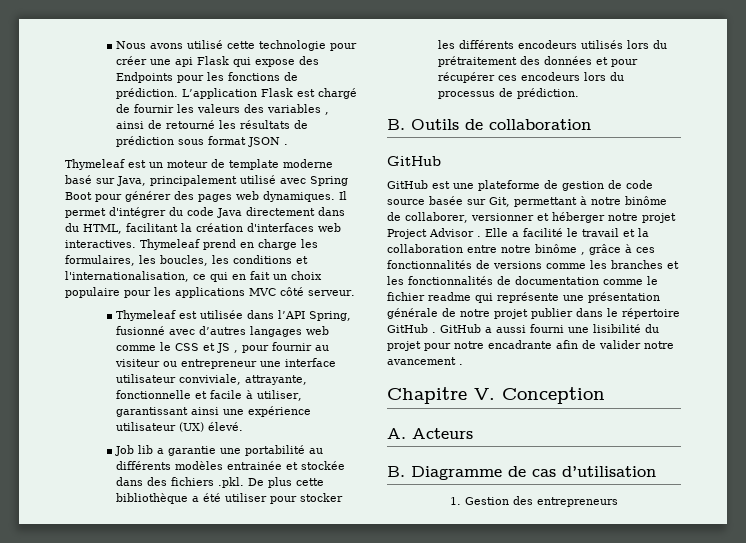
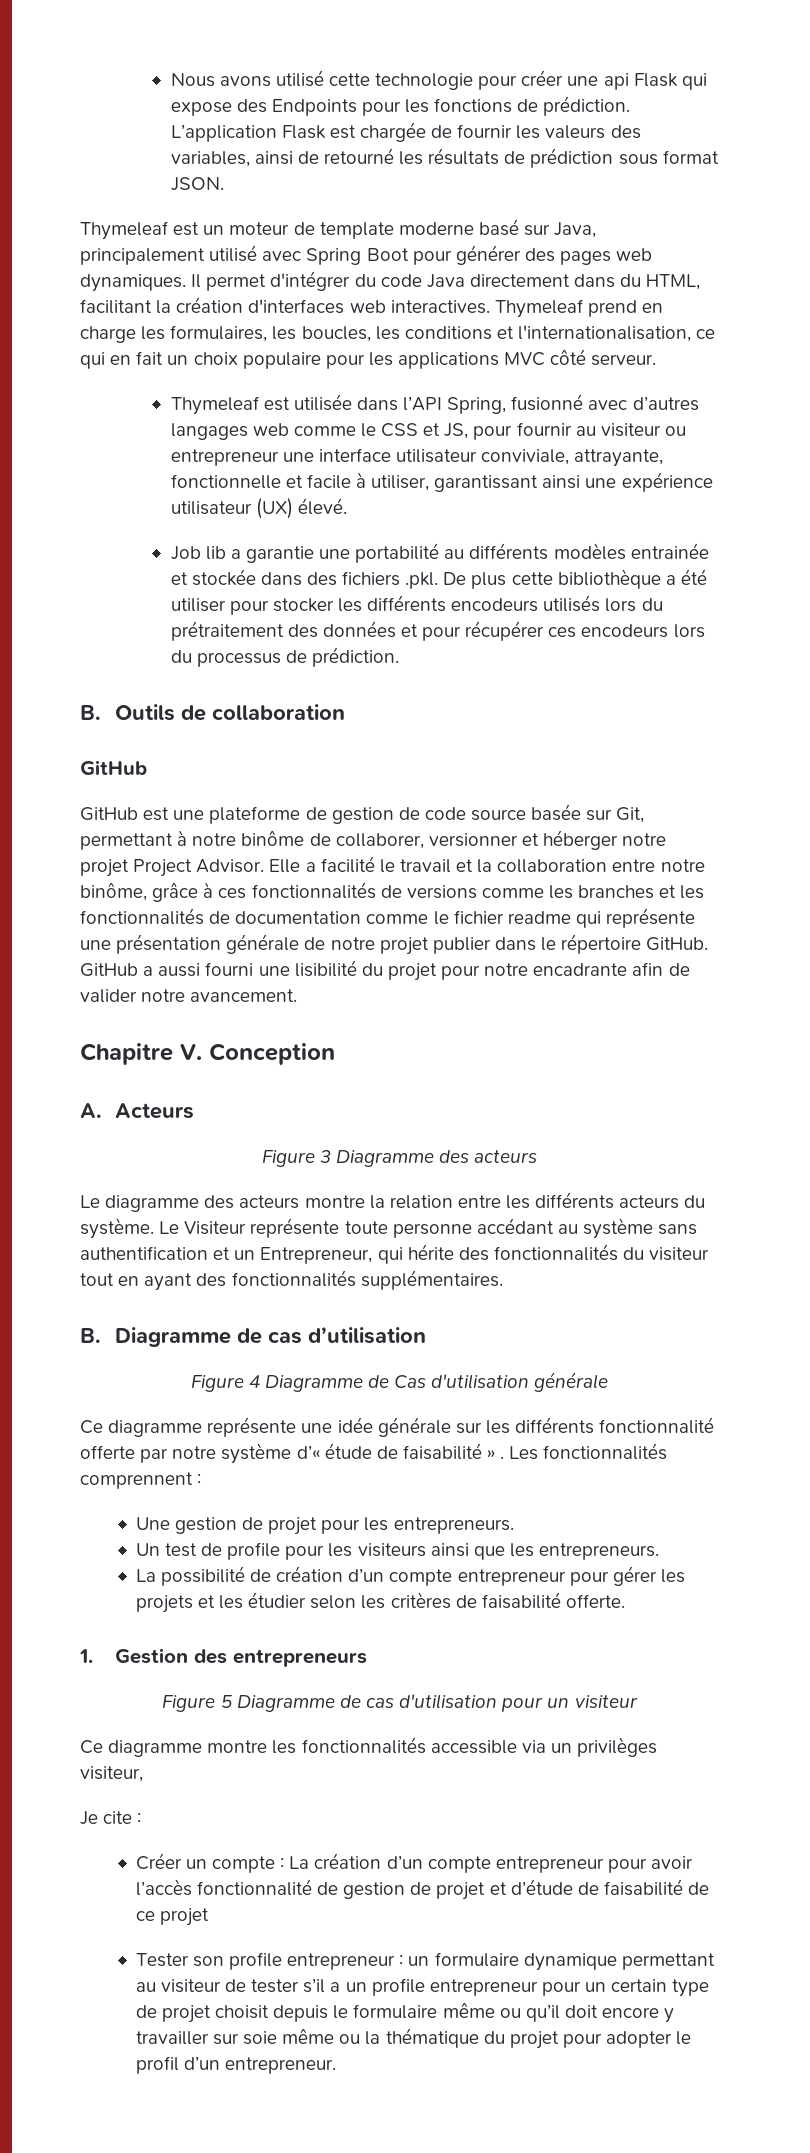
- L’application Flask est chargé de fournir les valeurs des variables , ainsi de retourné les résultats de prédiction sous format JSON .
+ L’application Flask est chargée de fournir les valeurs des variables, ainsi de retourné les résultats de prédiction sous format JSON.
- Thymeleaf est utilisée dans l’API Spring, fusionné avec d’autres langages web comme le CSS et JS , pour fournir au visiteur ou entrepreneur une interface utilisateur conviviale, attrayante, fonctionnelle et facile à utiliser, garantissant ainsi une expérience utilisateur (UX) élevé.
+ Thymeleaf est utilisée dans l’API Spring, fusionné avec d’autres langages web comme le CSS et JS, pour fournir au visiteur ou entrepreneur une interface utilisateur conviviale, attrayante, fonctionnelle et facile à utiliser, garantissant ainsi une expérience utilisateur (UX) élevé.
- GitHub est une plateforme de gestion de code source basée sur Git, permettant à notre binôme de collaborer, versionner et héberger notre projet Project Advisor .
+ GitHub est une plateforme de gestion de code source basée sur Git, permettant à notre binôme de collaborer, versionner et héberger notre projet Project Advisor.
- Elle a facilité le travail et la collaboration entre notre binôme , grâce à ces fonctionnalités de versions comme les branches et les fonctionnalités de documentation comme le fichier readme qui représente une présentation générale de notre projet publier dans le répertoire GitHub .
+ Elle a facilité le travail et la collaboration entre notre binôme, grâce à ces fonctionnalités de versions comme les branches et les fonctionnalités de documentation comme le fichier readme qui représente une présentation générale de notre projet publier dans le répertoire GitHub.
- GitHub a aussi fourni une lisibilité du projet pour notre encadrante afin de valider notre avancement .
+ GitHub a aussi fourni une lisibilité du projet pour notre encadrante afin de valider notre avancement.
+ Figure 3 Diagramme des acteurs
+ Le diagramme des acteurs montre la relation entre les différents acteurs du système. Le Visiteur représente toute personne accédant au système sans authentification et un Entrepreneur, qui hérite des fonctionnalités du visiteur tout en ayant des fonctionnalités supplémentaires.
+ Figure 4 Diagramme de Cas d'utilisation générale
+ Ce diagramme représente une idée générale sur les différents fonctionnalité offerte par notre système d’« étude de faisabilité » . Les fonctionnalités comprennent :
+ Une gestion de projet pour les entrepreneurs.
+ Un test de profile pour les visiteurs ainsi que les entrepreneurs.
+ La possibilité de création d’un compte entrepreneur pour gérer les projets et les étudier selon les critères de faisabilité offerte.
  1. Gestion des entrepreneurs
+ Figure 5 Diagramme de cas d'utilisation pour un visiteur
+ Ce diagramme montre les fonctionnalités accessible via un privilèges visiteur,
+ Je cite :
+ Créer un compte : La création d’un compte entrepreneur pour avoir l’accès fonctionnalité de gestion de projet et d’étude de faisabilité de ce projet
+ Tester son profile entrepreneur : un formulaire dynamique permettant au visiteur de tester s’il a un profile entrepreneur pour un certain type de projet choisit depuis le formulaire même ou qu’il doit encore y travailler sur soie même ou la thématique du projet pour adopter le profil d’un entrepreneur.

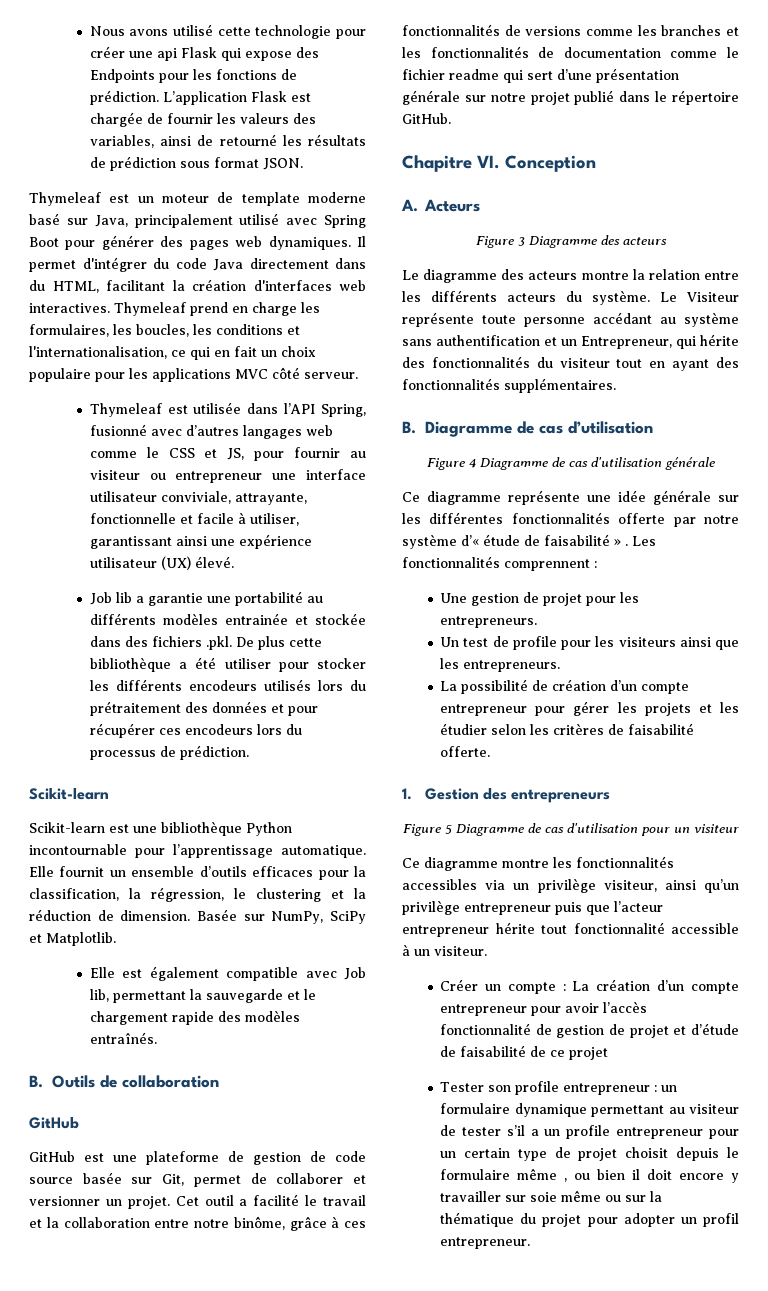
  Job lib a garantie une portabilité au différents modèles entrainée et stockée dans des fichiers .pkl. De plus cette bibliothèque a été utiliser pour stocker les différents encodeurs utilisés lors du prétraitement des données et pour récupérer ces encodeurs lors du processus de prédiction.
+ Scikit-learn
+ Scikit-learn est une bibliothèque Python incontournable pour l’apprentissage automatique. Elle fournit un ensemble d’outils efficaces pour la classification, la régression, le clustering et la réduction de dimension. Basée sur NumPy, SciPy et Matplotlib.
+ Elle est également compatible avec Job lib, permettant la sauvegarde et le chargement rapide des modèles entraînés.
- GitHub est une plateforme de gestion de code source basée sur Git, permettant à notre binôme de collaborer, versionner et héberger notre projet Project Advisor. Elle a facilité le travail et la collaboration entre notre binôme, grâce à ces fonctionnalités de versions comme les branches et les fonctionnalités de documentation comme le fichier readme qui représente une présentation générale de notre projet publier dans le répertoire GitHub. GitHub a aussi fourni une lisibilité du projet pour notre encadrante afin de valider notre avancement.
+ GitHub est une plateforme de gestion de code source basée sur Git, permet de collaborer et versionner un projet. Cet outil a facilité le travail et la collaboration entre notre binôme, grâce à ces fonctionnalités de versions comme les branches et les fonctionnalités de documentation comme le fichier readme qui sert d’une présentation générale sur notre projet publié dans le répertoire GitHub.
- Chapitre V. Conception
+ Chapitre VI. Conception
- Figure 4 Diagramme de Cas d'utilisation générale
+ Figure 4 Diagramme de cas d'utilisation générale
- Ce diagramme représente une idée générale sur les différents fonctionnalité offerte par notre système d’« étude de faisabilité » .
+ Ce diagramme représente une idée générale sur les différentes fonctionnalités offerte par notre système d’« étude de faisabilité » .
- Ce diagramme montre les fonctionnalités accessible via un privilèges visiteur,
- Je cite :
+ Ce diagramme montre les fonctionnalités accessibles via un privilège visiteur, ainsi qu’un privilège entrepreneur puis que l’acteur entrepreneur hérite tout fonctionnalité accessible à un visiteur.
- Tester son profile entrepreneur : un formulaire dynamique permettant au visiteur de tester s’il a un profile entrepreneur pour un certain type de projet choisit depuis le formulaire même ou qu’il doit encore y travailler sur soie même ou la thématique du projet pour adopter le profil d’un entrepreneur.
+ Tester son profile entrepreneur : un formulaire dynamique permettant au visiteur de tester s’il a un profile entrepreneur pour un certain type de projet choisit depuis le formulaire même , ou bien il doit encore y travailler sur soie même ou sur la thématique du projet pour adopter un profil entrepreneur.

